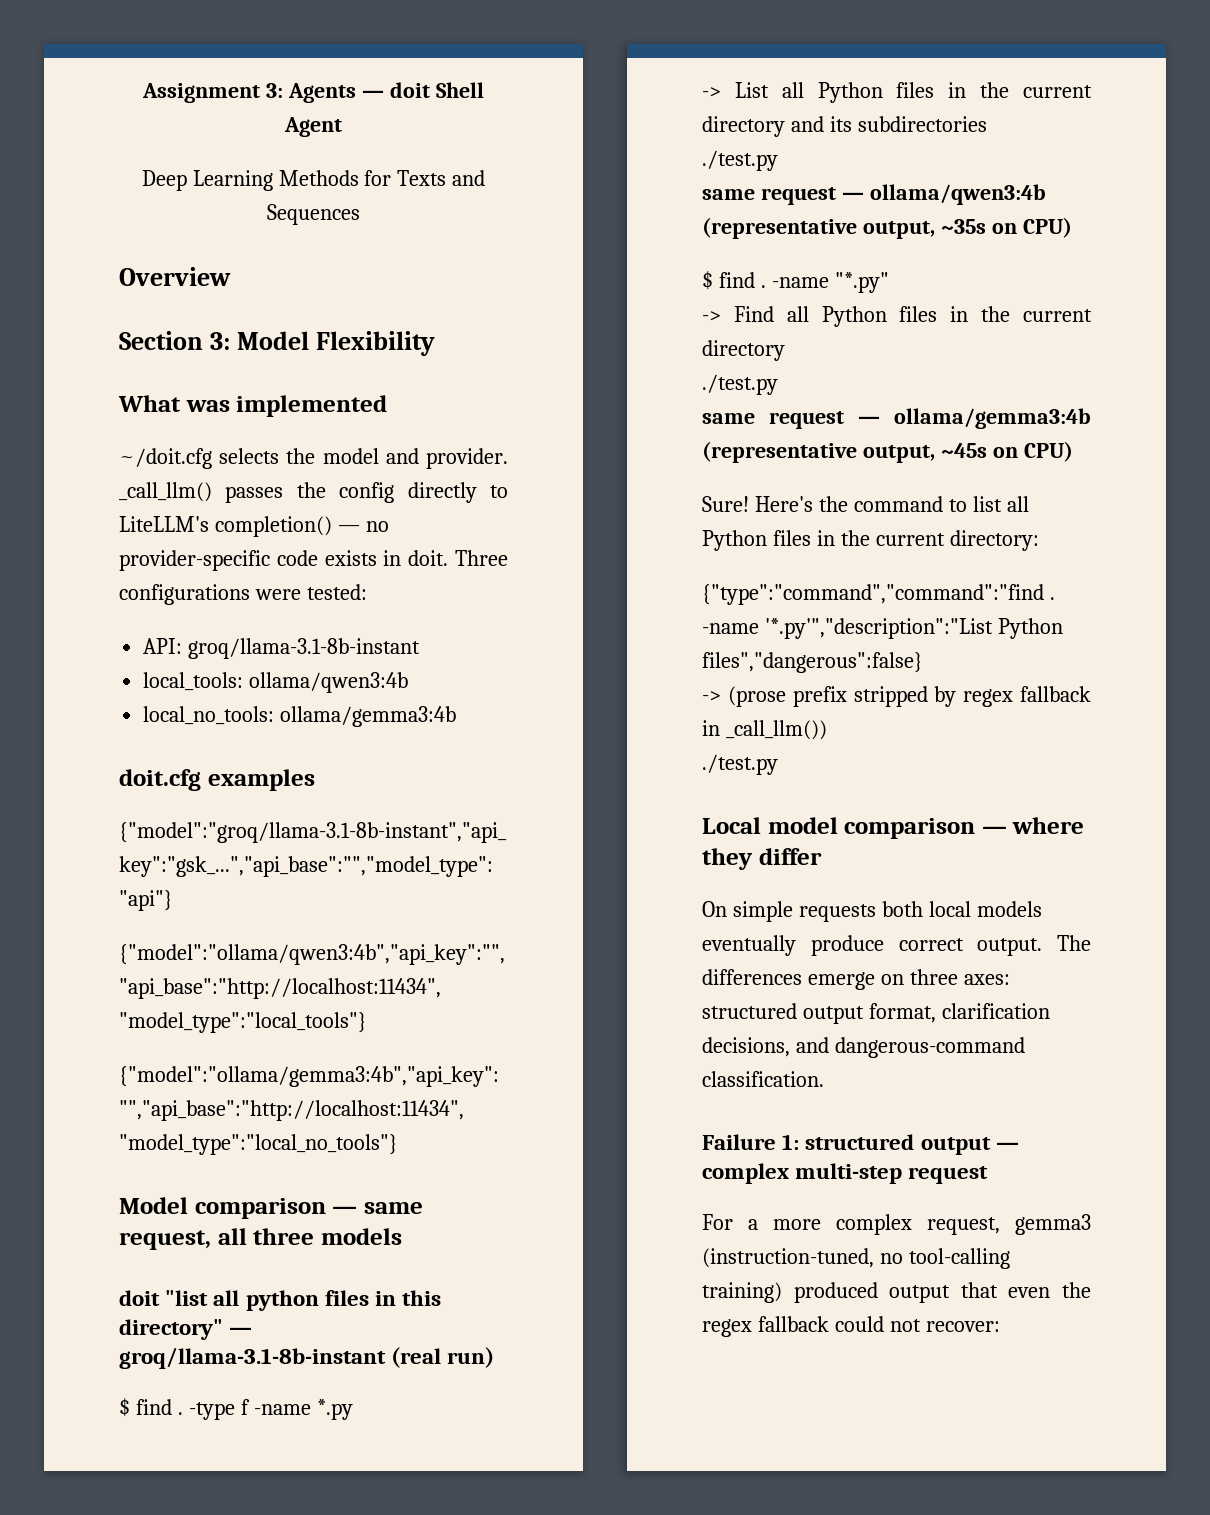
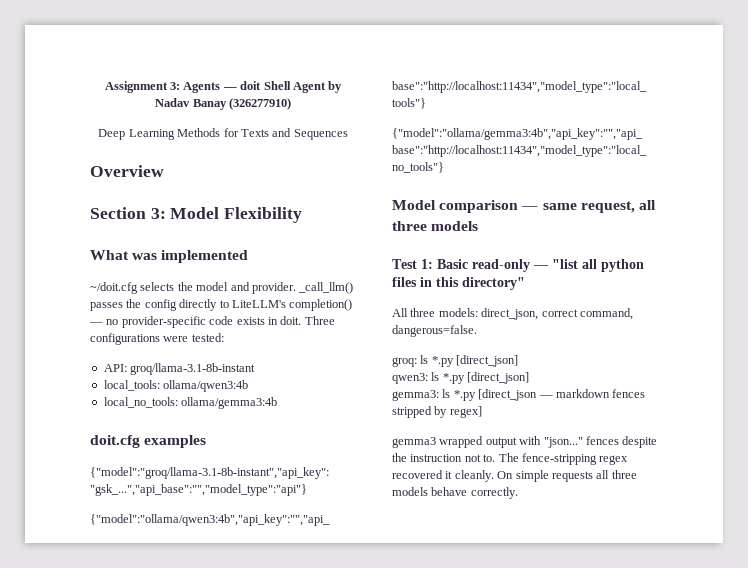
- Assignment 3: Agents — doit Shell Agent
+ Assignment 3: Agents — doit Shell Agent by Nadav Banay (326277910)
- doit "list all python files in this directory" — groq/llama-3.1-8b-instant (real run)
- $ find . -type f -name *.py
- -> List all Python files in the current directory and its subdirectories
- ./test.py
- same request — ollama/qwen3:4b (representative output, ~35s on CPU)
- $ find . -name "*.py"
- -> Find all Python files in the current directory
- ./test.py
- same request — ollama/gemma3:4b (representative output, ~45s on CPU)
- Sure! Here's the command to list all Python files in the current directory:
- {"type":"command","command":"find . -name '*.py'","description":"List Python files","dangerous":false}
- -> (prose prefix stripped by regex fallback in _call_llm())
- ./test.py
- Local model comparison — where they differ
- On simple requests both local models eventually produce correct output. The differences emerge on three axes: structured output format, clarification decisions, and dangerous-command classification.
- Failure 1: structured output — complex multi-step request
- For a more complex request, gemma3 (instruction-tuned, no tool-calling training) produced output that even the regex fallback could not recover:
+ Test 1: Basic read-only — "list all python files in this directory"
+ All three models: direct_json, correct command, dangerous=false.
+ groq: ls *.py [direct_json]
+ qwen3: ls *.py [direct_json]
+ gemma3: ls *.py [direct_json — markdown fences stripped by regex]
+ gemma3 wrapped output with "json..." fences despite the instruction not to. The fence-stripping regex recovered it cleanly. On simple requests all three models behave correctly.

